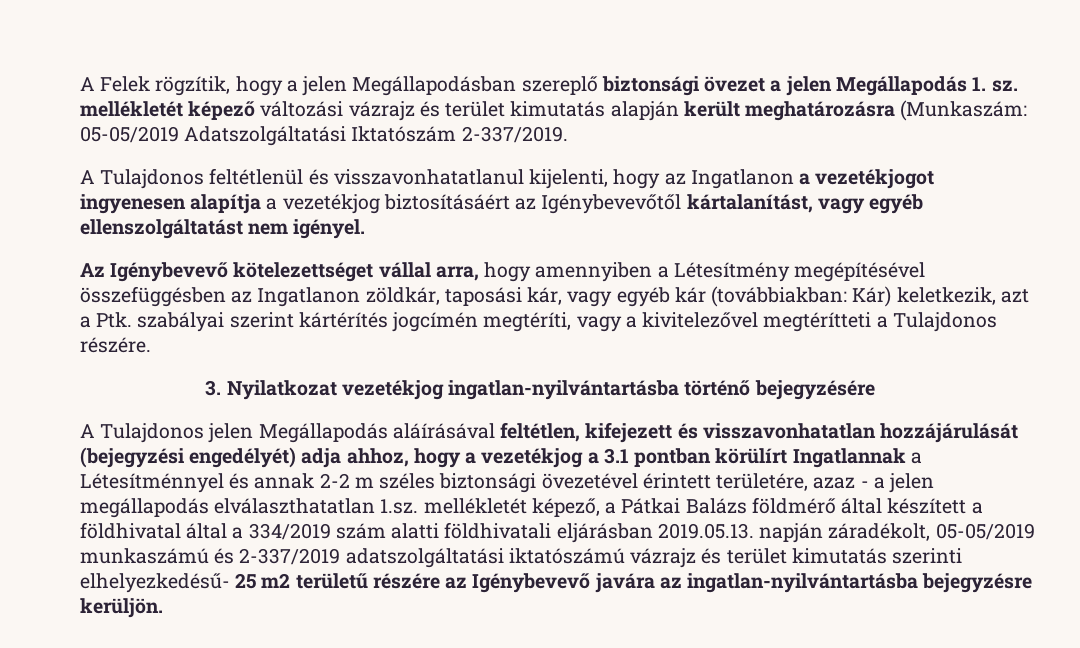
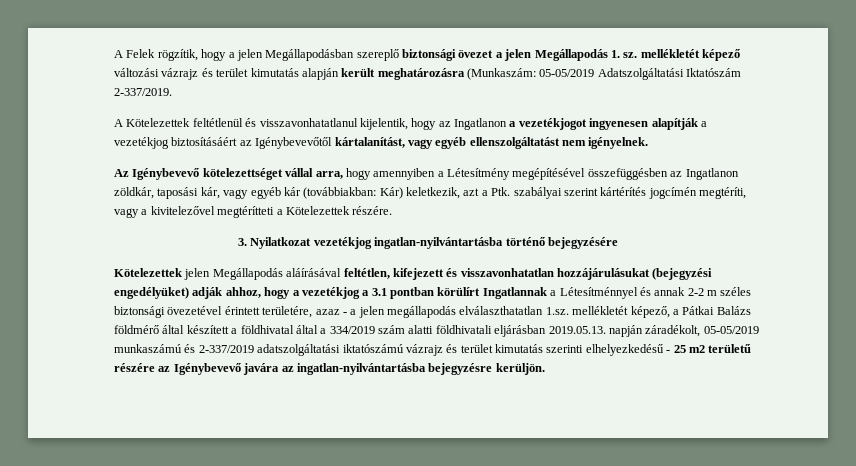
- A Tulajdonos feltétlenül és visszavonhatatlanul kijelenti, hogy az Ingatlanon a vezetékjogot ingyenesen alapítja a vezetékjog biztosításáért az Igénybevevőtől kártalanítást, vagy egyéb ellenszolgáltatást nem igényel.
+ A Kötelezettek feltétlenül és visszavonhatatlanul kijelentik, hogy az Ingatlanon a vezetékjogot ingyenesen alapítják a vezetékjog biztosításáért az Igénybevevőtől kártalanítást, vagy egyéb ellenszolgáltatást nem igényelnek.
- Az Igénybevevő kötelezettséget vállal arra, hogy amennyiben a Létesítmény megépítésével összefüggésben az Ingatlanon zöldkár, taposási kár, vagy egyéb kár (továbbiakban: Kár) keletkezik, azt a Ptk. szabályai szerint kártérítés jogcímén megtéríti, vagy a kivitelezővel megtérítteti a Tulajdonos részére.
+ Az Igénybevevő kötelezettséget vállal arra, hogy amennyiben a Létesítmény megépítésével összefüggésben az Ingatlanon zöldkár, taposási kár, vagy egyéb kár (továbbiakban: Kár) keletkezik, azt a Ptk. szabályai szerint kártérítés jogcímén megtéríti, vagy a kivitelezővel megtérítteti a Kötelezettek részére.
- A Tulajdonos jelen Megállapodás aláírásával feltétlen, kifejezett és visszavonhatatlan hozzájárulását (bejegyzési engedélyét) adja ahhoz, hogy a vezetékjog a 3.1 pontban körülírt Ingatlannak a Létesítménnyel és annak 2-2 m széles biztonsági övezetével érintett területére, azaz - a jelen megállapodás elválaszthatatlan 1.sz. mellékletét képező, a Pátkai Balázs földmérő által készített a földhivatal által a 334/2019 szám alatti földhivatali eljárásban 2019.05.13. napján záradékolt, 05-05/2019 munkaszámú és 2-337/2019 adatszolgáltatási iktatószámú vázrajz és terület kimutatás szerinti elhelyezkedésű- 25 m2 területű részére az Igénybevevő javára az ingatlan-nyilvántartásba bejegyzésre kerüljön.
+ Kötelezettek jelen Megállapodás aláírásával feltétlen, kifejezett és visszavonhatatlan hozzájárulásukat (bejegyzési engedélyüket) adják ahhoz, hogy a vezetékjog a 3.1 pontban körülírt Ingatlannak a Létesítménnyel és annak 2-2 m széles biztonsági övezetével érintett területére, azaz - a jelen megállapodás elválaszthatatlan 1.sz. mellékletét képező, a Pátkai Balázs földmérő által készített a földhivatal által a 334/2019 szám alatti földhivatali eljárásban 2019.05.13. napján záradékolt, 05-05/2019 munkaszámú és 2-337/2019 adatszolgáltatási iktatószámú vázrajz és terület kimutatás szerinti elhelyezkedésű - 25 m2 területű részére az Igénybevevő javára az ingatlan-nyilvántartásba bejegyzésre kerüljön.

